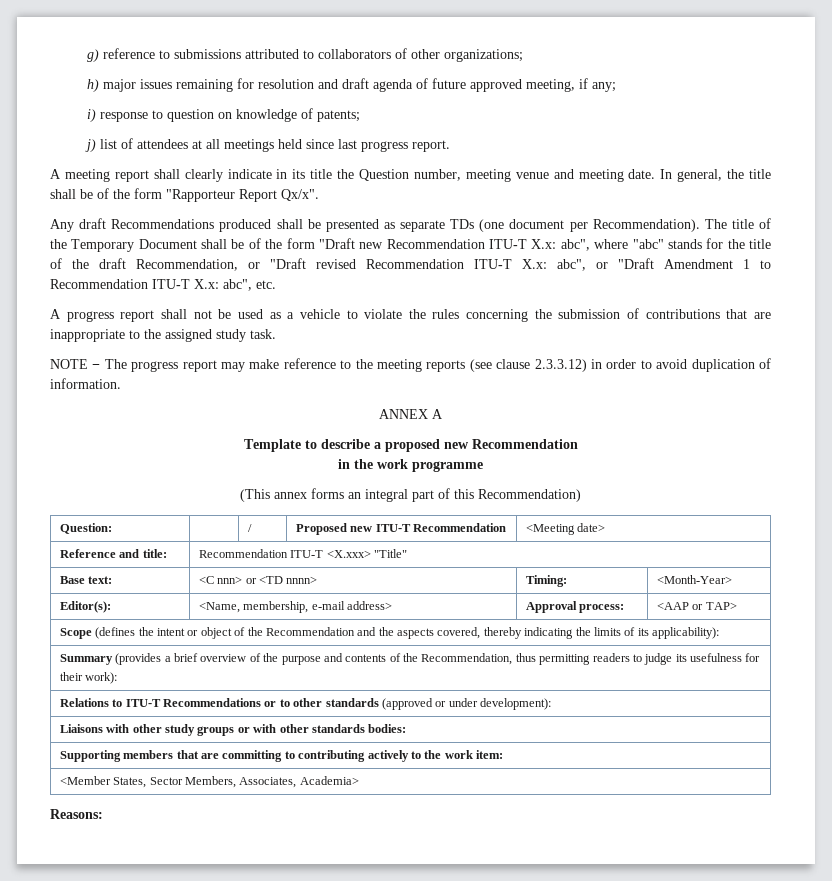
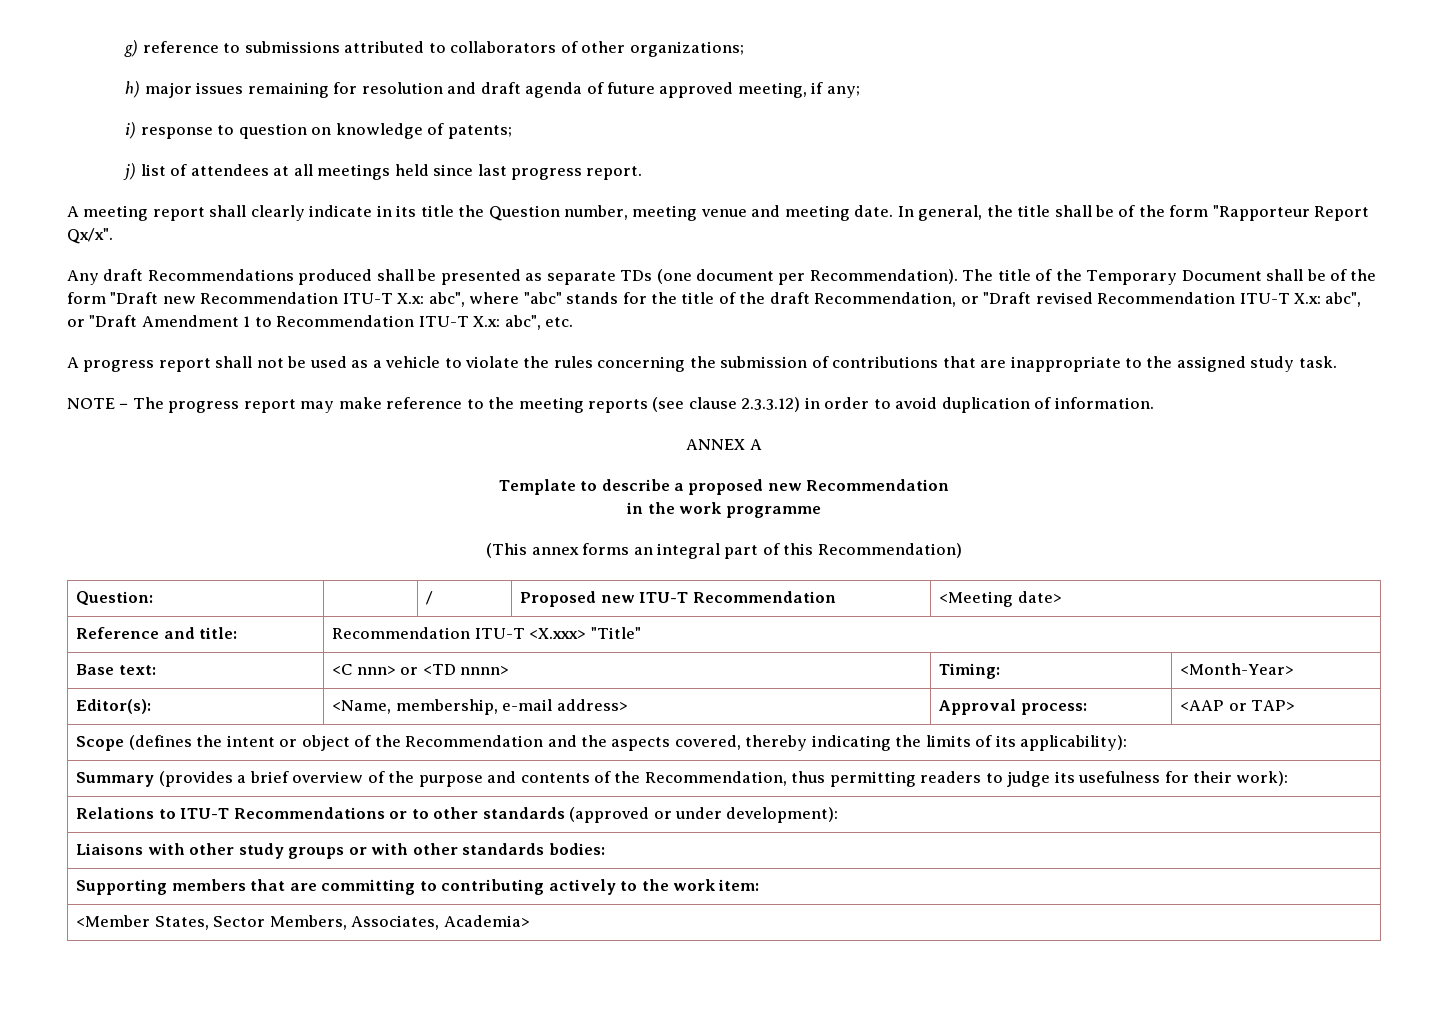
- Reasons:

